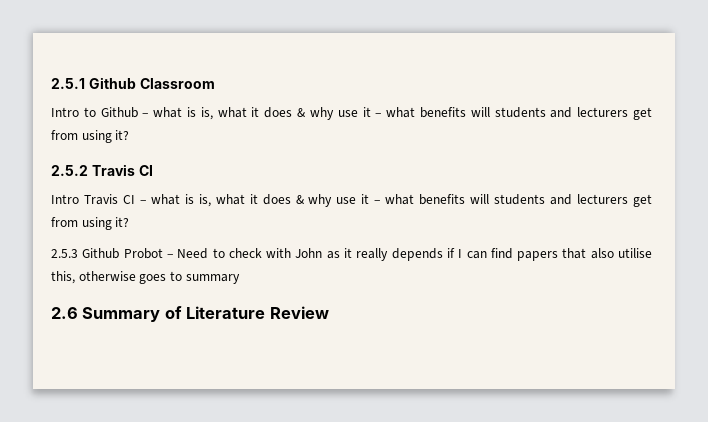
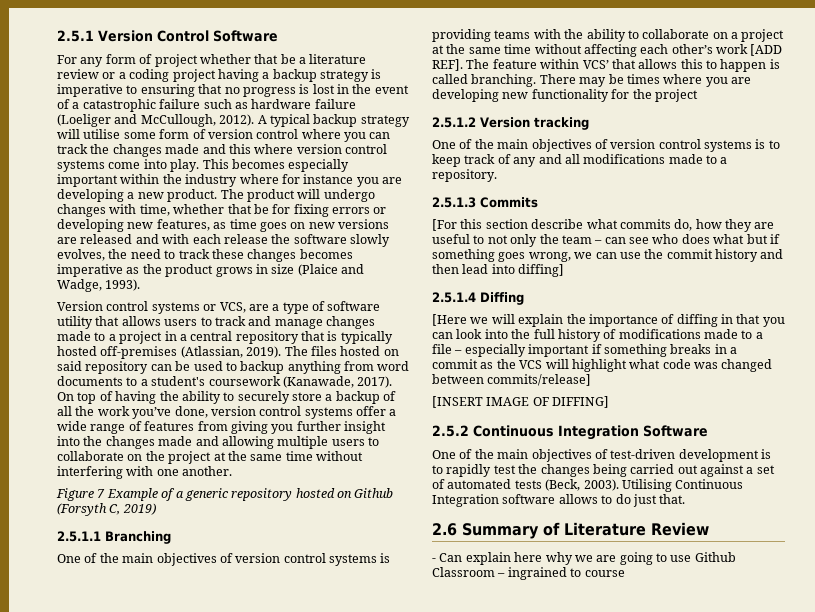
- 2.5.1 Github Classroom
- Intro to Github – what is is, what it does & why use it – what benefits will students and lecturers get from using it?
- 2.5.2 Travis CI
- Intro Travis CI – what is is, what it does & why use it – what benefits will students and lecturers get from using it?
- 2.5.3 Github Probot – Need to check with John as it really depends if I can find papers that also utilise this, otherwise goes to summary
+ 2.5.1 Version Control Software
+ For any form of project whether that be a literature review or a coding project having a backup strategy is imperative to ensuring that no progress is lost in the event of a catastrophic failure such as hardware failure (Loeliger and McCullough, 2012). A typical backup strategy will utilise some form of version control where you can track the changes made and this where version control systems come into play. This becomes especially important within the industry where for instance you are developing a new product. The product will undergo changes with time, whether that be for fixing errors or developing new features, as time goes on new versions are released and with each release the software slowly evolves, the need to track these changes becomes imperative as the product grows in size (Plaice and Wadge, 1993).
+ Version control systems or VCS, are a type of software utility that allows users to track and manage changes made to a project in a central repository that is typically hosted off-premises (Atlassian, 2019). The files hosted on said repository can be used to backup anything from word documents to a student's coursework (Kanawade, 2017). On top of having the ability to securely store a backup of all the work you’ve done, version control systems offer a wide range of features from giving you further insight into the changes made and allowing multiple users to collaborate on the project at the same time without interfering with one another.
+ Figure 7 Example of a generic repository hosted on Github (Forsyth C, 2019)
+ 2.5.1.1 Branching
+ One of the main objectives of version control systems is providing teams with the ability to collaborate on a project at the same time without affecting each other’s work [ADD REF]. The feature within VCS’ that allows this to happen is called branching. There may be times where you are developing new functionality for the project
+ 2.5.1.2 Version tracking
+ One of the main objectives of version control systems is to keep track of any and all modifications made to a repository.
+ 2.5.1.3 Commits
+ [For this section describe what commits do, how they are useful to not only the team – can see who does what but if something goes wrong, we can use the commit history and then lead into diffing]
+ 2.5.1.4 Diffing
+ [Here we will explain the importance of diffing in that you can look into the full history of modifications made to a file – especially important if something breaks in a commit as the VCS will highlight what code was changed between commits/release]
+ [INSERT IMAGE OF DIFFING]
+ 2.5.2 Continuous Integration Software
+ One of the main objectives of test-driven development is to rapidly test the changes being carried out against a set of automated tests (Beck, 2003). Utilising Continuous Integration software allows to do just that.
+ - Can explain here why we are going to use Github Classroom – ingrained to course

